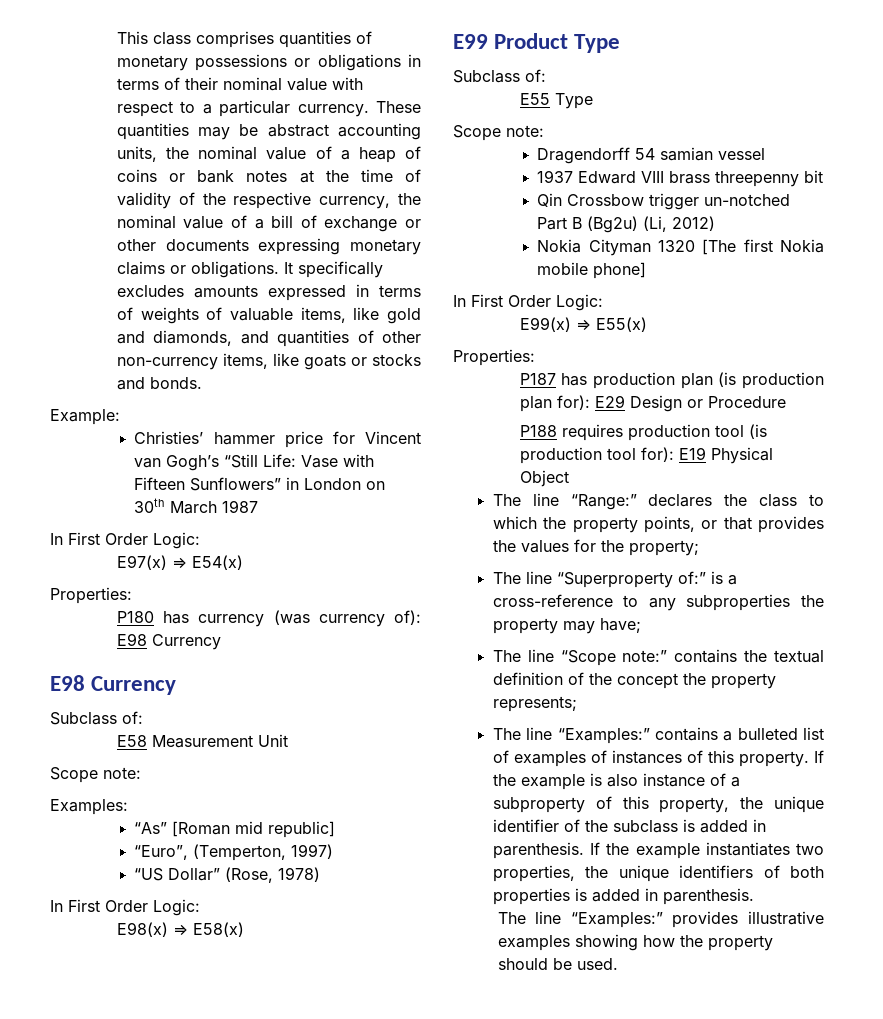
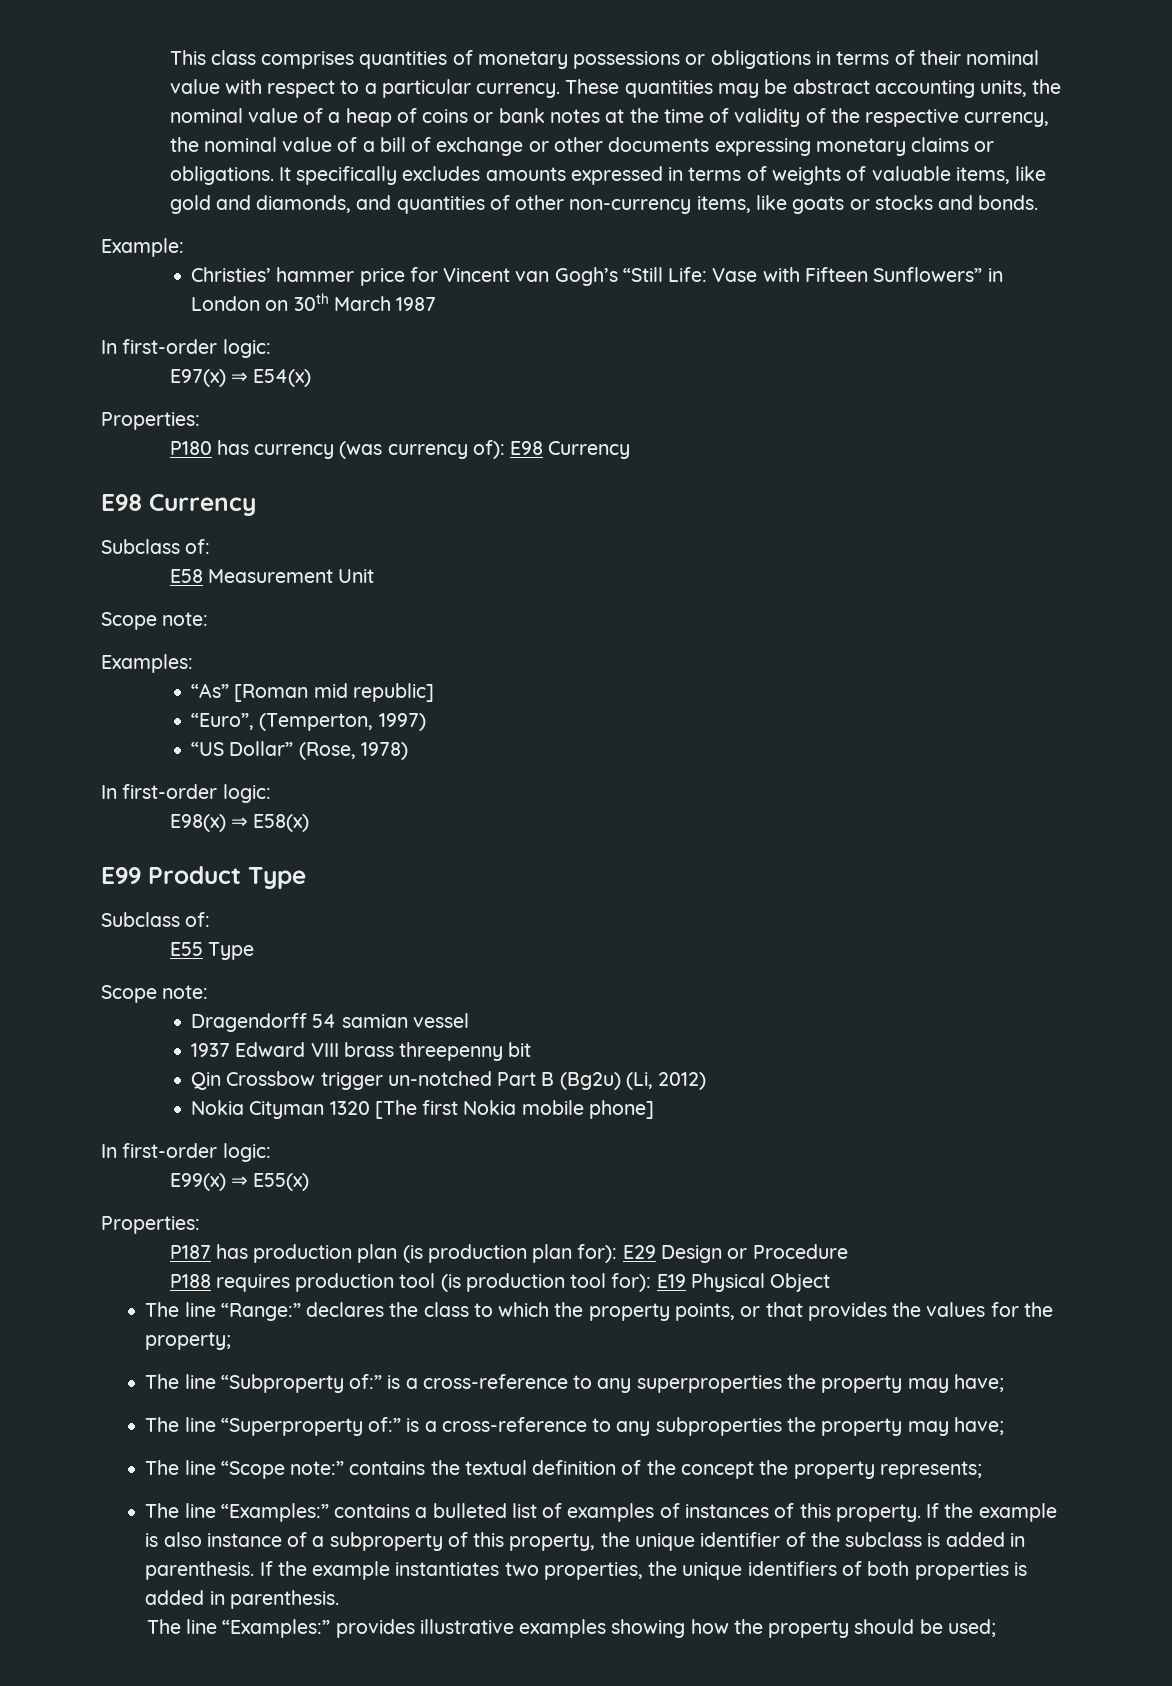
  Christies’ hammer price for Vincent van Gogh’s “Still Life: Vase with Fifteen Sunflowers” in London on 30th March 1987
- In First Order Logic:
+ In first-order logic:
  “US Dollar” (Rose, 1978)
- In First Order Logic:
+ In first-order logic:
  Nokia Cityman 1320 [The first Nokia mobile phone]
- In First Order Logic:
+ In first-order logic:
+ The line “Subproperty of:” is a cross-reference to any superproperties the property may have;
- The line “Examples:” provides illustrative examples showing how the property should be used.
+ The line “Examples:” provides illustrative examples showing how the property should be used;

